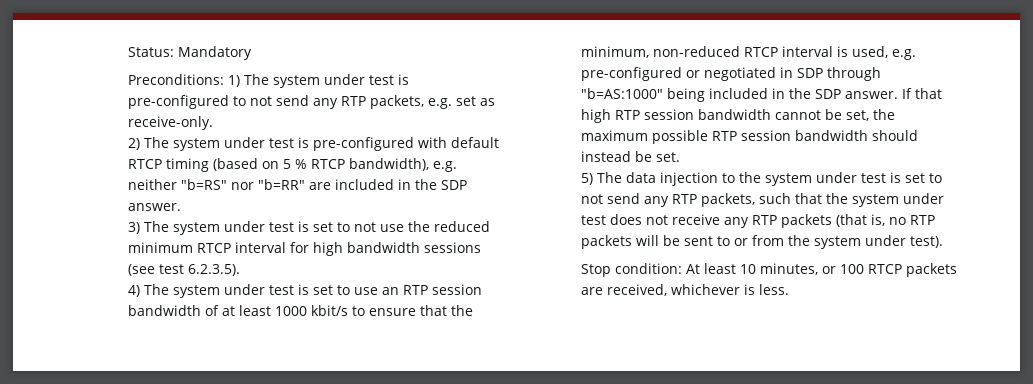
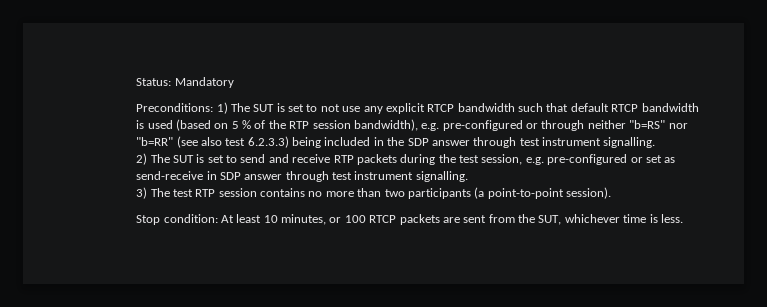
- Preconditions: 1) The system under test is pre-configured to not send any RTP packets, e.g. set as receive-only.
- 2) The system under test is pre-configured with default RTCP timing (based on 5 % RTCP bandwidth), e.g. neither "b=RS" nor "b=RR" are included in the SDP answer.
- 3) The system under test is set to not use the reduced minimum RTCP interval for high bandwidth sessions (see test 6.2.3.5).
- 4) The system under test is set to use an RTP session bandwidth of at least 1000 kbit/s to ensure that the minimum, non-reduced RTCP interval is used, e.g. pre-configured or negotiated in SDP through "b=AS:1000" being included in the SDP answer. If that high RTP session bandwidth cannot be set, the maximum possible RTP session bandwidth should instead be set.
- 5) The data injection to the system under test is set to not send any RTP packets, such that the system under test does not receive any RTP packets (that is, no RTP packets will be sent to or from the system under test).
+ Preconditions: 1) The SUT is set to not use any explicit RTCP bandwidth such that default RTCP bandwidth is used (based on 5 % of the RTP session bandwidth), e.g. pre-configured or through neither "b=RS" nor "b=RR" (see also test 6.2.3.3) being included in the SDP answer through test instrument signalling.
+ 2) The SUT is set to send and receive RTP packets during the test session, e.g. pre-configured or set as send-receive in SDP answer through test instrument signalling.
+ 3) The test RTP session contains no more than two participants (a point-to-point session).
- Stop condition: At least 10 minutes, or 100 RTCP packets are received, whichever is less.
+ Stop condition: At least 10 minutes, or 100 RTCP packets are sent from the SUT, whichever time is less.

